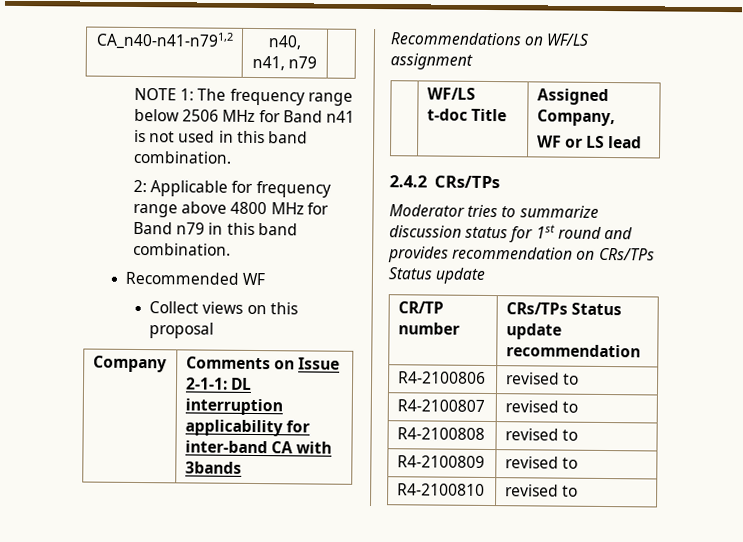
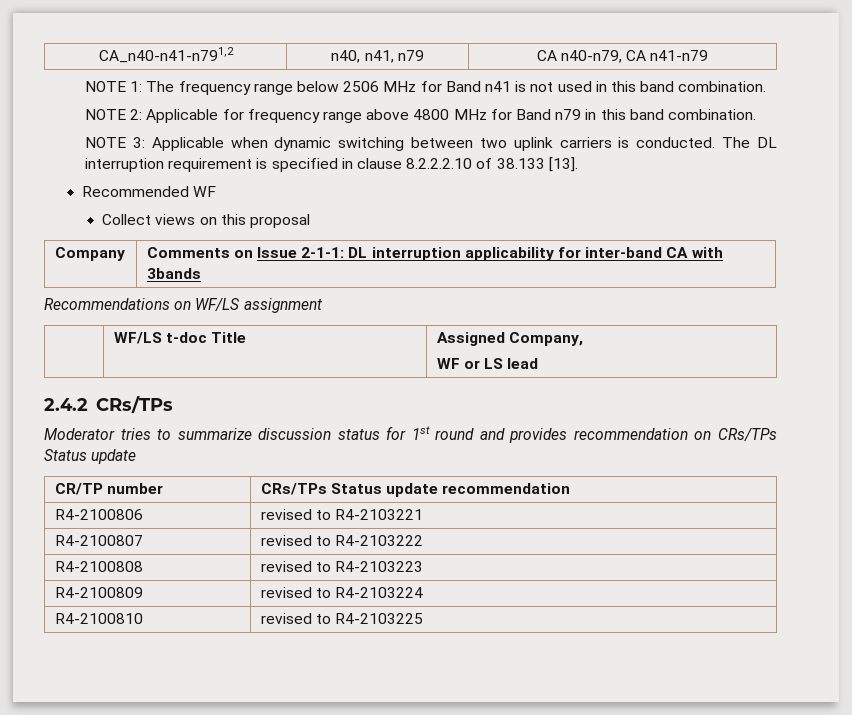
- CA_n40-n41-n791,2 | n40, n41, n79 |
+ CA_n40-n41-n791,2 | n40, n41, n79 | CA n40-n79, CA n41-n79
- 2: Applicable for frequency range above 4800 MHz for Band n79 in this band combination.
+ NOTE 2: Applicable for frequency range above 4800 MHz for Band n79 in this band combination.
+ NOTE 3: Applicable when dynamic switching between two uplink carriers is conducted. The DL interruption requirement is specified in clause 8.2.2.2.10 of 38.133 [13].
- R4-2100806 | revised to
+ R4-2100806 | revised to R4-2103221
- R4-2100807 | revised to
+ R4-2100807 | revised to R4-2103222
- R4-2100808 | revised to
+ R4-2100808 | revised to R4-2103223
- R4-2100809 | revised to
+ R4-2100809 | revised to R4-2103224
- R4-2100810 | revised to
+ R4-2100810 | revised to R4-2103225

